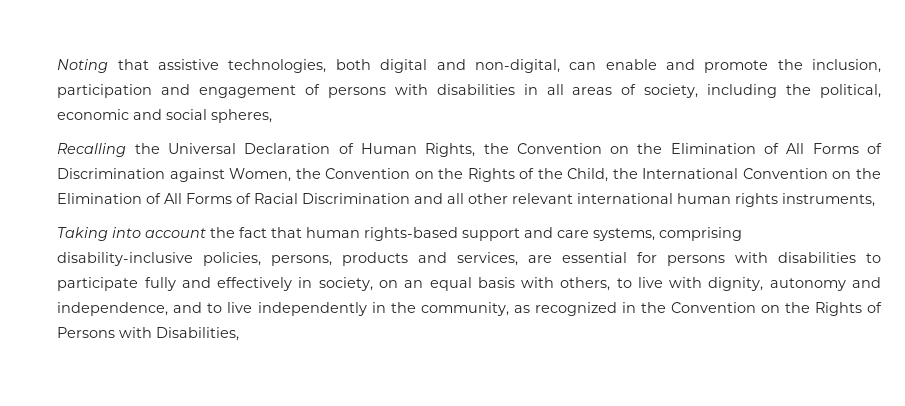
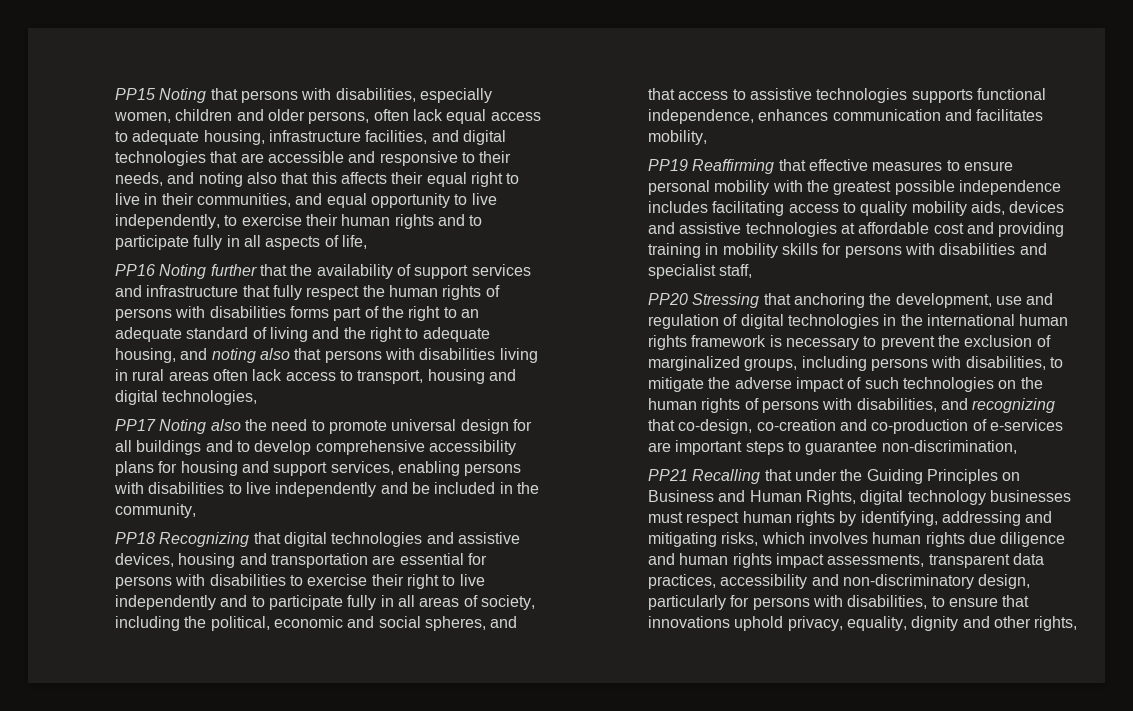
- Noting that assistive technologies, both digital and non-digital, can enable and promote the inclusion, participation and engagement of persons with disabilities in all areas of society, including the political, economic and social spheres,
- Recalling the Universal Declaration of Human Rights, the Convention on the Elimination of All Forms of Discrimination against Women, the Convention on the Rights of the Child, the International Convention on the Elimination of All Forms of Racial Discrimination and all other relevant international human rights instruments,
- Taking into account the fact that human rights-based support and care systems, comprising disability-inclusive policies, persons, products and services, are essential for persons with disabilities to participate fully and effectively in society, on an equal basis with others, to live with dignity, autonomy and independence, and to live independently in the community, as recognized in the Convention on the Rights of Persons with Disabilities,
+ PP15 Noting that persons with disabilities, especially women, children and older persons, often lack equal access to adequate housing, infrastructure facilities, and digital technologies that are accessible and responsive to their needs, and noting also that this affects their equal right to live in their communities, and equal opportunity to live independently, to exercise their human rights and to participate fully in all aspects of life,
+ PP16 Noting further that the availability of support services and infrastructure that fully respect the human rights of persons with disabilities forms part of the right to an adequate standard of living and the right to adequate housing, and noting also that persons with disabilities living in rural areas often lack access to transport, housing and digital technologies,
+ PP17 Noting also the need to promote universal design for all buildings and to develop comprehensive accessibility plans for housing and support services, enabling persons with disabilities to live independently and be included in the community,
+ PP18 Recognizing that digital technologies and assistive devices, housing and transportation are essential for persons with disabilities to exercise their right to live independently and to participate fully in all areas of society, including the political, economic and social spheres, and that access to assistive technologies supports functional independence, enhances communication and facilitates mobility,
+ PP19 Reaffirming that effective measures to ensure personal mobility with the greatest possible independence includes facilitating access to quality mobility aids, devices and assistive technologies at affordable cost and providing training in mobility skills for persons with disabilities and specialist staff,
+ PP20 Stressing that anchoring the development, use and regulation of digital technologies in the international human rights framework is necessary to prevent the exclusion of marginalized groups, including persons with disabilities, to mitigate the adverse impact of such technologies on the human rights of persons with disabilities, and recognizing that co-design, co-creation and co-production of e-services are important steps to guarantee non-discrimination,
+ PP21 Recalling that under the Guiding Principles on Business and Human Rights, digital technology businesses must respect human rights by identifying, addressing and mitigating risks, which involves human rights due diligence and human rights impact assessments, transparent data practices, accessibility and non-discriminatory design, particularly for persons with disabilities, to ensure that innovations uphold privacy, equality, dignity and other rights,

